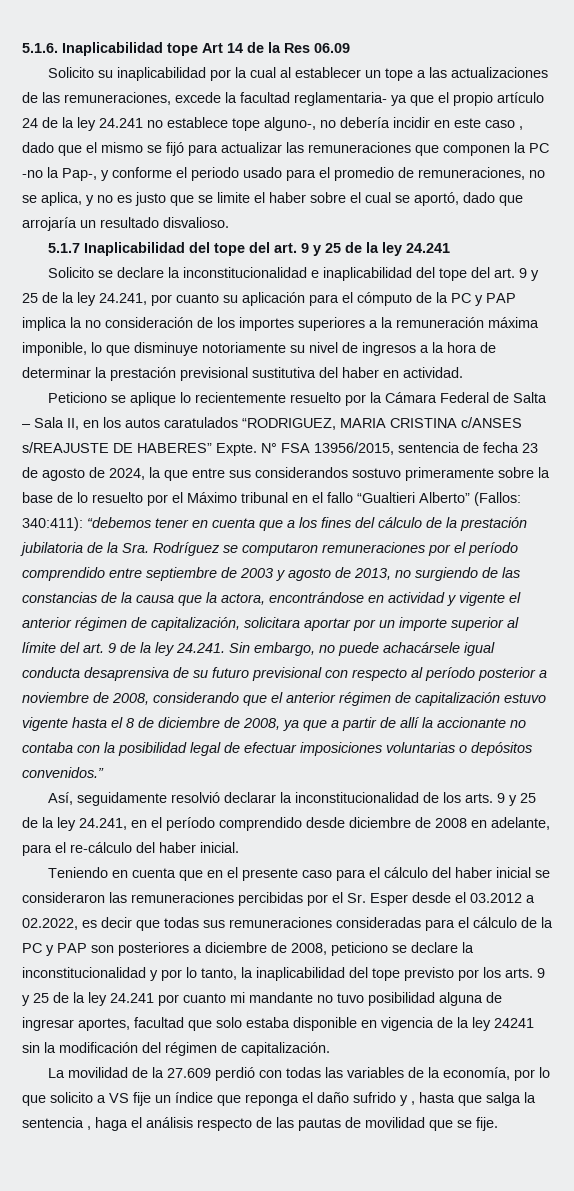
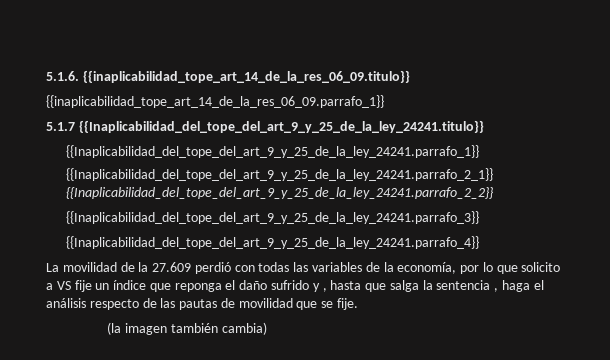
- 5.1.6. Inaplicabilidad tope Art 14 de la Res 06.09
- Solicito su inaplicabilidad por la cual al establecer un tope a las actualizaciones de las remuneraciones, excede la facultad reglamentaria- ya que el propio artículo 24 de la ley 24.241 no establece tope alguno-, no debería incidir en este caso , dado que el mismo se fijó para actualizar las remuneraciones que componen la PC -no la Pap-, y conforme el periodo usado para el promedio de remuneraciones, no se aplica, y no es justo que se limite el haber sobre el cual se aportó, dado que arrojaría un resultado disvalioso.
- 5.1.7 Inaplicabilidad del tope del art. 9 y 25 de la ley 24.241
- Solicito se declare la inconstitucionalidad e inaplicabilidad del tope del art. 9 y 25 de la ley 24.241, por cuanto su aplicación para el cómputo de la PC y PAP implica la no consideración de los importes superiores a la remuneración máxima imponible, lo que disminuye notoriamente su nivel de ingresos a la hora de determinar la prestación previsional sustitutiva del haber en actividad.
- Peticiono se aplique lo recientemente resuelto por la Cámara Federal de Salta – Sala II, en los autos caratulados “RODRIGUEZ, MARIA CRISTINA c/ANSES s/REAJUSTE DE HABERES” Expte. N° FSA 13956/2015, sentencia de fecha 23 de agosto de 2024, la que entre sus considerandos sostuvo primeramente sobre la base de lo resuelto por el Máximo tribunal en el fallo “Gualtieri Alberto” (Fallos: 340:411): “debemos tener en cuenta que a los fines del cálculo de la prestación jubilatoria de la Sra. Rodríguez se computaron remuneraciones por el período comprendido entre septiembre de 2003 y agosto de 2013, no surgiendo de las constancias de la causa que la actora, encontrándose en actividad y vigente el anterior régimen de capitalización, solicitara aportar por un importe superior al límite del art. 9 de la ley 24.241. Sin embargo, no puede achacársele igual conducta desaprensiva de su futuro previsional con respecto al período posterior a noviembre de 2008, considerando que el anterior régimen de capitalización estuvo vigente hasta el 8 de diciembre de 2008, ya que a partir de allí la accionante no contaba con la posibilidad legal de efectuar imposiciones voluntarias o depósitos convenidos.”
- Así, seguidamente resolvió declarar la inconstitucionalidad de los arts. 9 y 25 de la ley 24.241, en el período comprendido desde diciembre de 2008 en adelante, para el re-cálculo del haber inicial.
- Teniendo en cuenta que en el presente caso para el cálculo del haber inicial se consideraron las remuneraciones percibidas por el Sr. Esper desde el 03.2012 a 02.2022, es decir que todas sus remuneraciones consideradas para el cálculo de la PC y PAP son posteriores a diciembre de 2008, peticiono se declare la inconstitucionalidad y por lo tanto, la inaplicabilidad del tope previsto por los arts. 9 y 25 de la ley 24.241 por cuanto mi mandante no tuvo posibilidad alguna de ingresar aportes, facultad que solo estaba disponible en vigencia de la ley 24241 sin la modificación del régimen de capitalización.
+ 5.1.6. {{inaplicabilidad_tope_art_14_de_la_res_06_09.titulo}}
+ {{inaplicabilidad_tope_art_14_de_la_res_06_09.parrafo_1}}
+ 5.1.7 {{Inaplicabilidad_del_tope_del_art_9_y_25_de_la_ley_24241.titulo}}
+ {{Inaplicabilidad_del_tope_del_art_9_y_25_de_la_ley_24241.parrafo_1}}
+ {{Inaplicabilidad_del_tope_del_art_9_y_25_de_la_ley_24241.parrafo_2_1}} {{Inaplicabilidad_del_tope_del_art_9_y_25_de_la_ley_24241.parrafo_2_2}}
+ {{Inaplicabilidad_del_tope_del_art_9_y_25_de_la_ley_24241.parrafo_3}}
+ {{Inaplicabilidad_del_tope_del_art_9_y_25_de_la_ley_24241.parrafo_4}}
+ (la imagen también cambia)

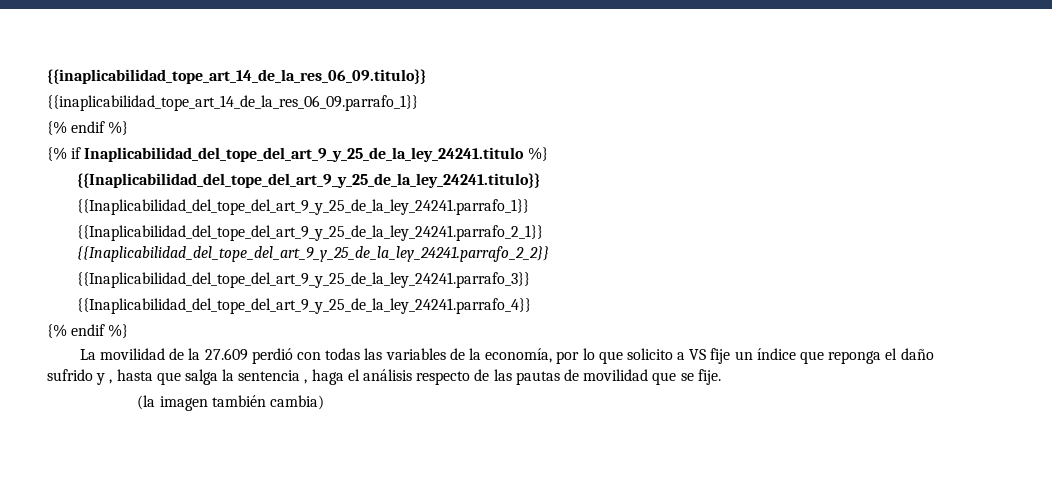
- 5.1.6. {{inaplicabilidad_tope_art_14_de_la_res_06_09.titulo}}
+ {{inaplicabilidad_tope_art_14_de_la_res_06_09.titulo}}
  {{inaplicabilidad_tope_art_14_de_la_res_06_09.parrafo_1}}
- 5.1.7 {{Inaplicabilidad_del_tope_del_art_9_y_25_de_la_ley_24241.titulo}}
+ {% endif %}
+ {% if Inaplicabilidad_del_tope_del_art_9_y_25_de_la_ley_24241.titulo %}
+ {{Inaplicabilidad_del_tope_del_art_9_y_25_de_la_ley_24241.titulo}}
  {{Inaplicabilidad_del_tope_del_art_9_y_25_de_la_ley_24241.parrafo_4}}
+ {% endif %}

